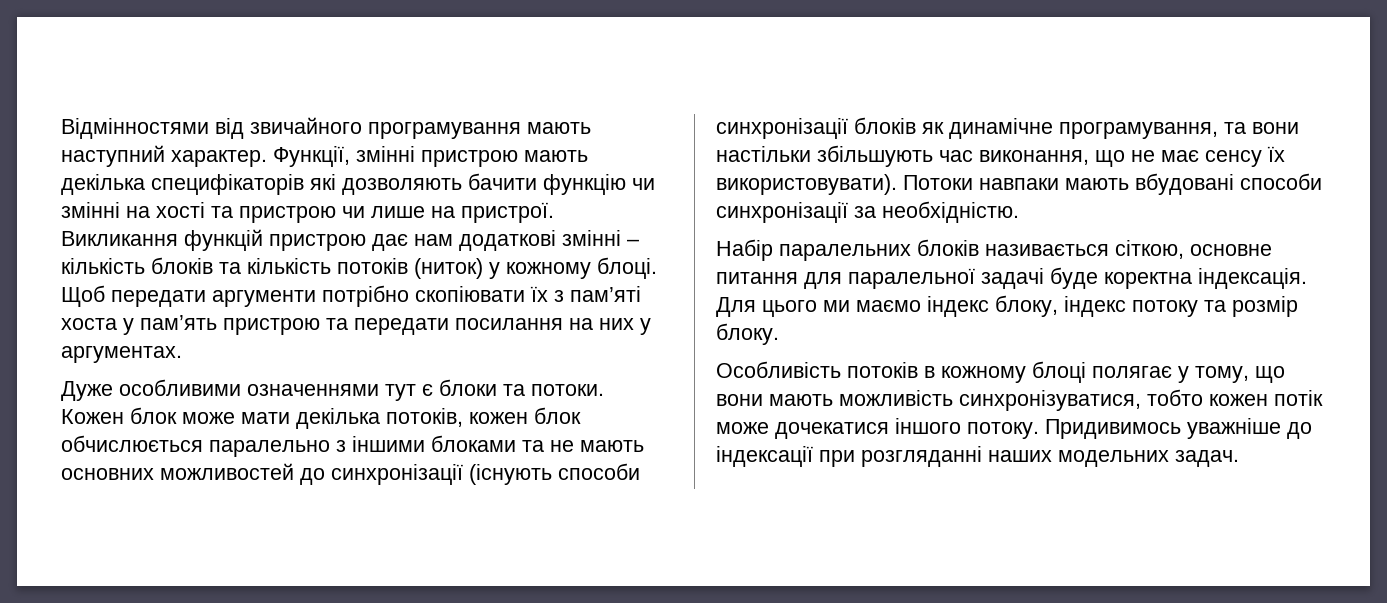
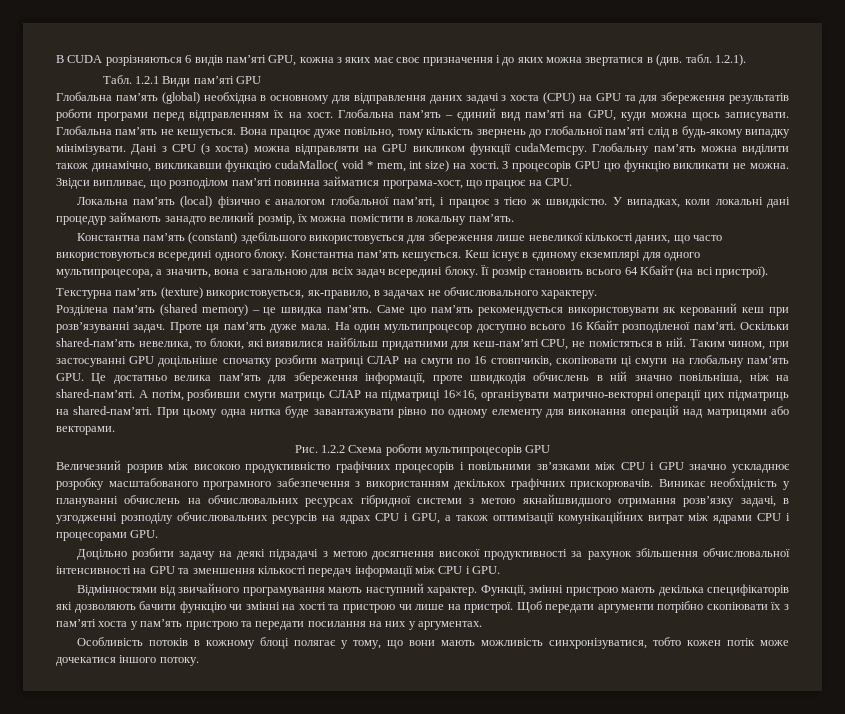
+ В СUDA розрізняються 6 видів пам’яті GPU, кожна з яких має своє призначення і до яких можна звертатися в (див. табл. 1.2.1).
+ Табл. 1.2.1 Види пам’яті GPU
+ Глобальна пам’ять (global) необхідна в основному для відправлення даних задачі з хоста (CPU) на GPU та для збереження результатів роботи програми перед відправленням їх на хост. Глобальна пам’ять – єдиний вид пам’яті на GPU, куди можна щось записувати. Глобальна пам’ять не кешується. Вона працює дуже повільно, тому кількість звернень до глобальної пам’яті слід в будь-якому випадку мінімізувати. Дані з CPU (з хоста) можна відправляти на GPU викликом функції cudaMemcpy. Глобальну пам’ять можна виділити також динамічно, викликавши функцію cudaMalloc( void * mem, int size) на хості. З процесорів GPU цю функцію викликати не можна. Звідси випливає, що розподілом пам’яті повинна займатися програма-хост, що працює на CPU.
+ Локальна пам’ять (local) фізично є аналогом глобальної пам’яті, і працює з тією ж швидкістю. У випадках, коли локальні дані процедур займають занадто великий розмір, їх можна помістити в локальну пам’ять.
+ Константна пам’ять (constant) здебільшого використовується для збереження лише невеликої кількості даних, що часто використовуються всередині одного блоку. Константна пам’ять кешується. Кеш існує в єдиному екземплярі для одного мультипроцесора, а значить, вона є загальною для всіх задач всередині блоку. Її розмір становить всього 64 Kбайт (на всі пристрої).
+ Текстурна пам’ять (texture) використовується, як-правило, в задачах не обчислювального характеру.
+ Розділена пам’ять (shared memory) – це швидка пам’ять. Саме цю пам’ять рекомендується використовувати як керований кеш при розв’язуванні задач. Проте ця пам’ять дуже мала. На один мультипроцесор доступно всього 16 Кбайт розподіленої пам’яті. Оскільки shared-пам’ять невелика, то блоки, які виявилися найбільш придатними для кеш-пам’яті CPU, не помістяться в ній. Таким чином, при застосуванні GPU доцільніше спочатку розбити матриці СЛАР на смуги по 16 стовпчиків, скопіювати ці смуги на глобальну пам’ять GPU. Це достатньо велика пам’ять для збереження інформації, проте швидкодія обчислень в ній значно повільніша, ніж на shared-пам’яті. А потім, розбивши смуги матриць СЛАР на підматриці 16×16, організувати матрично-векторні операції цих підматриць на shared-пам’яті. При цьому одна нитка буде завантажувати рівно по одному елементу для виконання операцій над матрицями або векторами.
+ Рис. 1.2.2 Cхема роботи мультипроцесорів GPU
+ Величезний розрив між високою продуктивністю графічних процесорів і повільними зв’язками між CPU і GPU значно ускладнює розробку масштабованого програмного забезпечення з використанням декількох графічних прискорювачів. Виникає необхідність у плануванні обчислень на обчислювальних ресурсах гібридної системи з метою якнайшвидшого отримання розв’язку задачі, в узгодженні розподілу обчислювальних ресурсів на ядрах CPU і GPU, а також оптимізації комунікаційних витрат між ядрами CPU і процесорами GPU.
+ Доцільно розбити задачу на деякі підзадачі з метою досягнення високої продуктивності за рахунок збільшення обчислювальної інтенсивності на GPU та зменшення кількості передач інформації між CPU і GPU.
- Викликання функцій пристрою дає нам додаткові змінні – кількість блоків та кількість потоків (ниток) у кожному блоці.
- Дуже особливими означеннями тут є блоки та потоки. Кожен блок може мати декілька потоків, кожен блок обчислюється паралельно з іншими блоками та не мають основних можливостей до синхронізації (існують способи синхронізації блоків як динамічне програмування, та вони настільки збільшують час виконання, що не має сенсу їх використовувати). Потоки навпаки мають вбудовані способи синхронізації за необхідністю.
- Набір паралельних блоків називається сіткою, основне питання для паралельної задачі буде коректна індексація. Для цього ми маємо індекс блоку, індекс потоку та розмір блоку.
- Придивимось уважніше до індексації при розгляданні наших модельних задач.

